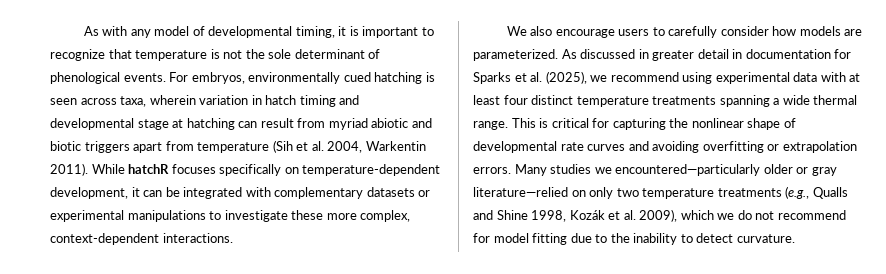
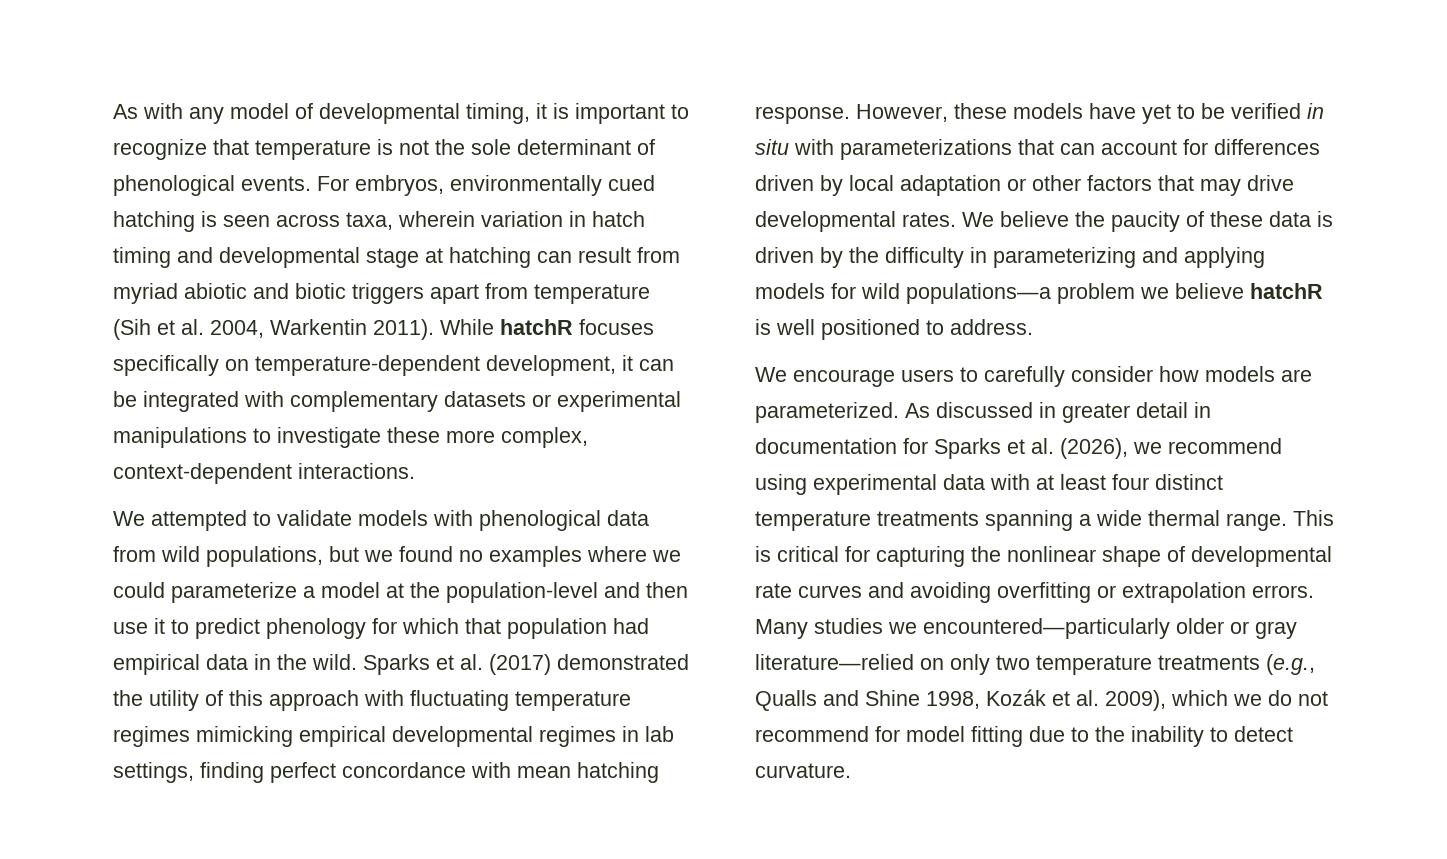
- We also encourage users to carefully consider how models are parameterized.
+ We attempted to validate models with phenological data from wild populations, but we found no examples where we could parameterize a model at the population-level and then use it to predict phenology for which that population had empirical data in the wild. Sparks et al. (2017) demonstrated the utility of this approach with fluctuating temperature regimes mimicking empirical developmental regimes in lab settings, finding perfect concordance with mean hatching response. However, these models have yet to be verified in situ with parameterizations that can account for differences driven by local adaptation or other factors that may drive developmental rates. We believe the paucity of these data is driven by the difficulty in parameterizing and applying models for wild populations—a problem we believe hatchR is well positioned to address.
+ We encourage users to carefully consider how models are parameterized.
- As discussed in greater detail in documentation for Sparks et al. (2025), we recommend using experimental data with at least four distinct temperature treatments spanning a wide thermal range.
+ As discussed in greater detail in documentation for Sparks et al. (2026), we recommend using experimental data with at least four distinct temperature treatments spanning a wide thermal range.

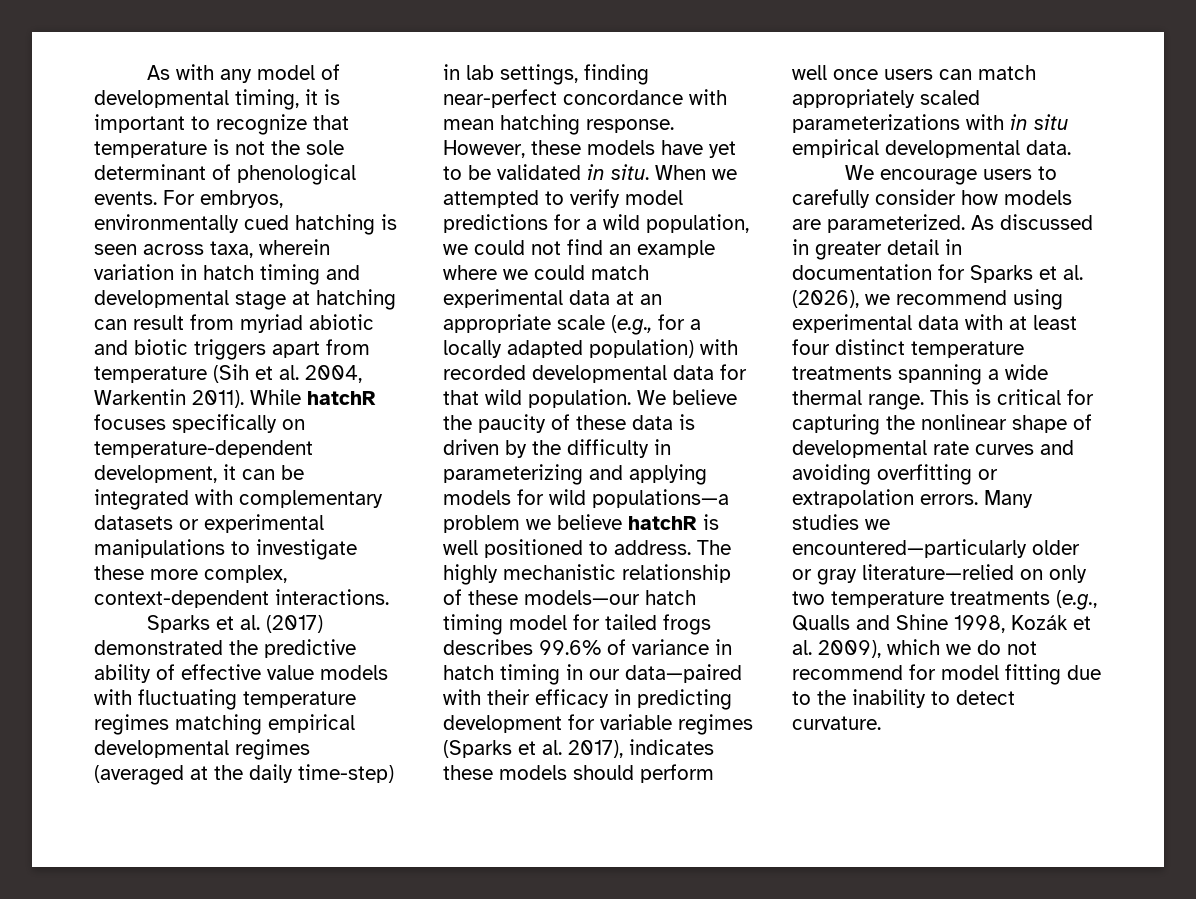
- We attempted to validate models with phenological data from wild populations, but we found no examples where we could parameterize a model at the population-level and then use it to predict phenology for which that population had empirical data in the wild. Sparks et al. (2017) demonstrated the utility of this approach with fluctuating temperature regimes mimicking empirical developmental regimes in lab settings, finding perfect concordance with mean hatching response.
+ Sparks et al. (2017) demonstrated the predictive ability of effective value models with fluctuating temperature regimes matching empirical developmental regimes (averaged at the daily time-step) in lab settings, finding near-perfect concordance with mean hatching response.
- However, these models have yet to be verified in situ with parameterizations that can account for differences driven by local adaptation or other factors that may drive developmental rates.
+ However, these models have yet to be validated in situ. When we attempted to verify model predictions for a wild population, we could not find an example where we could match experimental data at an appropriate scale (e.g., for a locally adapted population) with recorded developmental data for that wild population.
+ The highly mechanistic relationship of these models—our hatch timing model for tailed frogs describes 99.6% of variance in hatch timing in our data—paired with their efficacy in predicting development for variable regimes (Sparks et al. 2017), indicates these models should perform well once users can match appropriately scaled parameterizations with in situ empirical developmental data.

